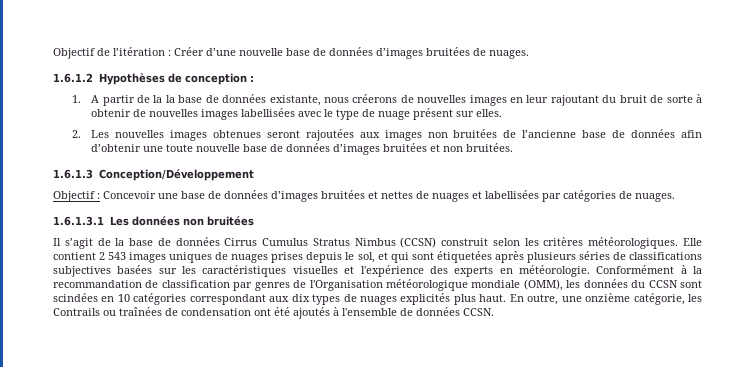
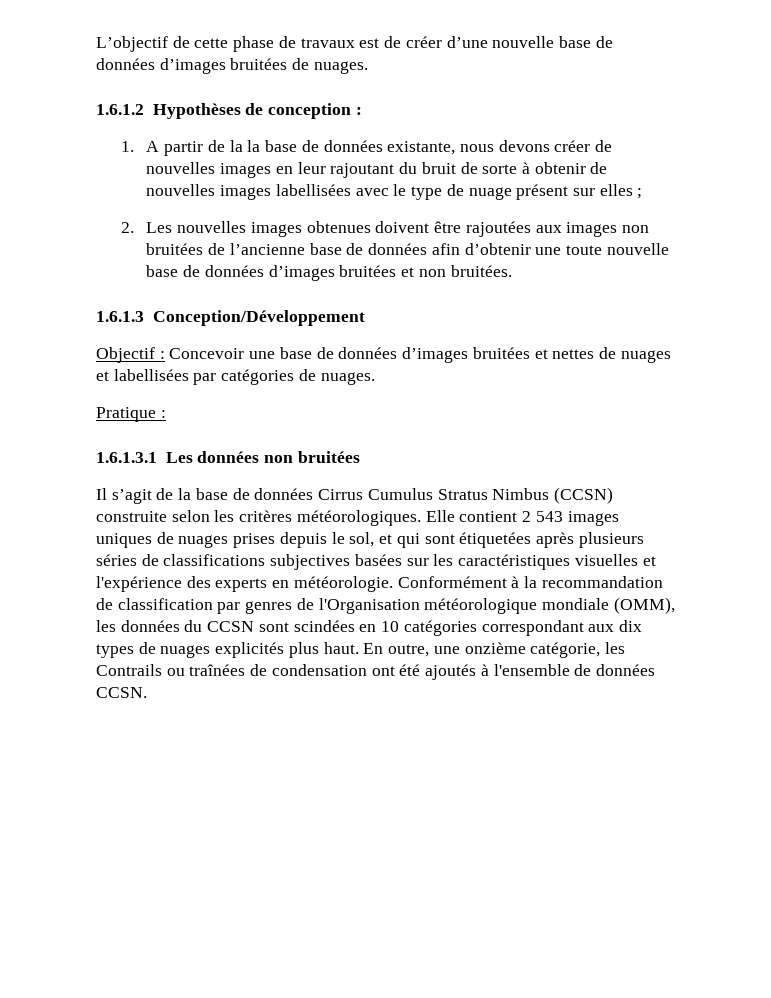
- Objectif de l’itération : Créer d’une nouvelle base de données d’images bruitées de nuages.
+ L’objectif de cette phase de travaux est de créer d’une nouvelle base de données d’images bruitées de nuages.
- 1. A partir de la la base de données existante, nous créerons de nouvelles images en leur rajoutant du bruit de sorte à obtenir de nouvelles images labellisées avec le type de nuage présent sur elles.
+ 1. A partir de la la base de données existante, nous devons créer de nouvelles images en leur rajoutant du bruit de sorte à obtenir de nouvelles images labellisées avec le type de nuage présent sur elles ;
- 2. Les nouvelles images obtenues seront rajoutées aux images non bruitées de l’ancienne base de données afin d’obtenir une toute nouvelle base de données d’images bruitées et non bruitées.
+ 2. Les nouvelles images obtenues doivent être rajoutées aux images non bruitées de l’ancienne base de données afin d’obtenir une toute nouvelle base de données d’images bruitées et non bruitées.
+ Pratique :
- Il s’agit de la base de données Cirrus Cumulus Stratus Nimbus (CCSN) construit selon les critères météorologiques.
+ Il s’agit de la base de données Cirrus Cumulus Stratus Nimbus (CCSN) construite selon les critères météorologiques.

